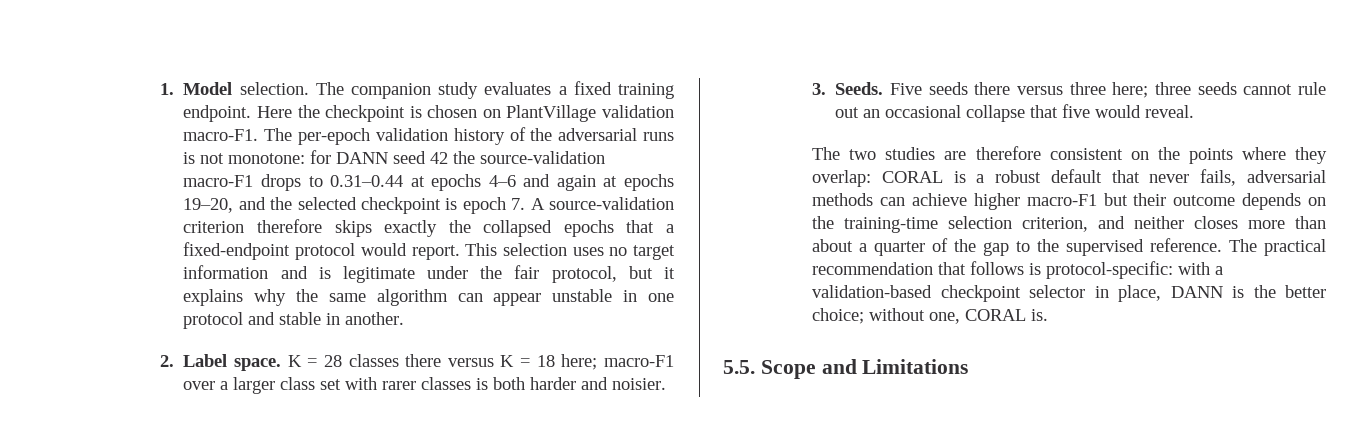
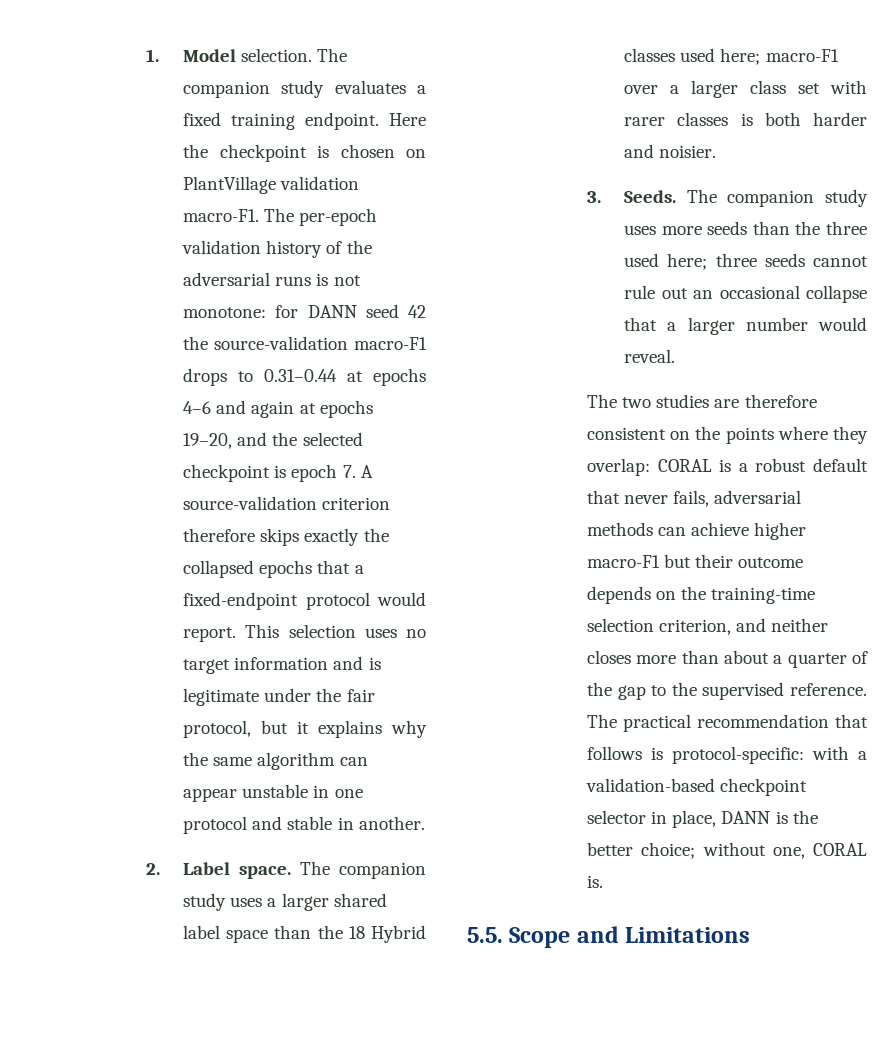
- K = 28 classes there versus K = 18 here; macro-F1 over a larger class set with rarer classes is both harder and noisier.
+ The companion study uses a larger shared label space than the 18 Hybrid classes used here; macro-F1 over a larger class set with rarer classes is both harder and noisier.
- Five seeds there versus three here; three seeds cannot rule out an occasional collapse that five would reveal.
+ The companion study uses more seeds than the three used here; three seeds cannot rule out an occasional collapse that a larger number would reveal.

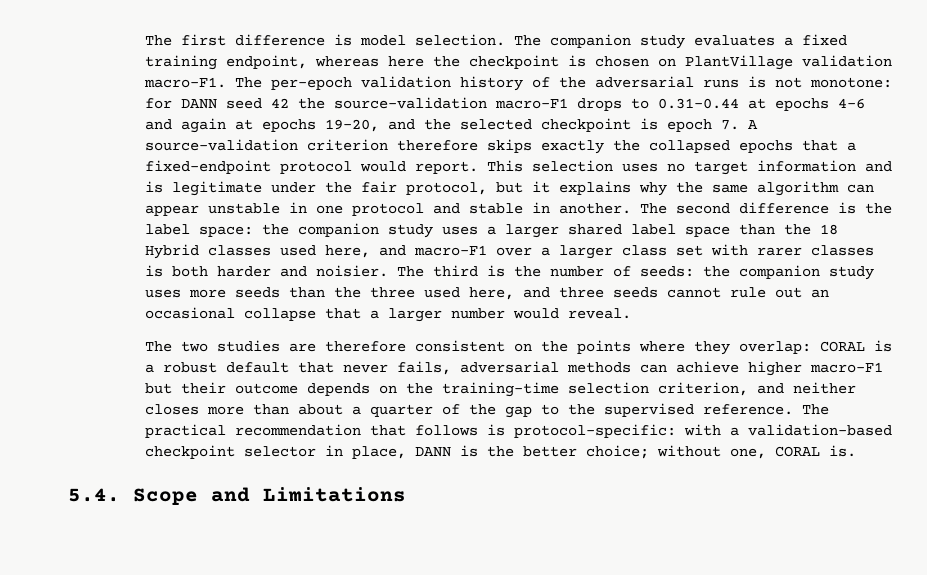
- 1. Model selection.
+ The first difference is model selection.
- The companion study evaluates a fixed training endpoint. Here the checkpoint is chosen on PlantVillage validation macro-F1.
+ The companion study evaluates a fixed training endpoint, whereas here the checkpoint is chosen on PlantVillage validation macro-F1.
- This selection uses no target information and is legitimate under the fair protocol, but it explains why the same algorithm can appear unstable in one protocol and stable in another.
- 2. Label space. The companion study uses a larger shared label space than the 18 Hybrid classes used here; macro-F1 over a larger class set with rarer classes is both harder and noisier.
- 3. Seeds. The companion study uses more seeds than the three used here; three seeds cannot rule out an occasional collapse that a larger number would reveal.
+ This selection uses no target information and is legitimate under the fair protocol, but it explains why the same algorithm can appear unstable in one protocol and stable in another. The second difference is the label space: the companion study uses a larger shared label space than the 18 Hybrid classes used here, and macro-F1 over a larger class set with rarer classes is both harder and noisier. The third is the number of seeds: the companion study uses more seeds than the three used here, and three seeds cannot rule out an occasional collapse that a larger number would reveal.
- 5.5. Scope and Limitations
+ 5.4. Scope and Limitations

